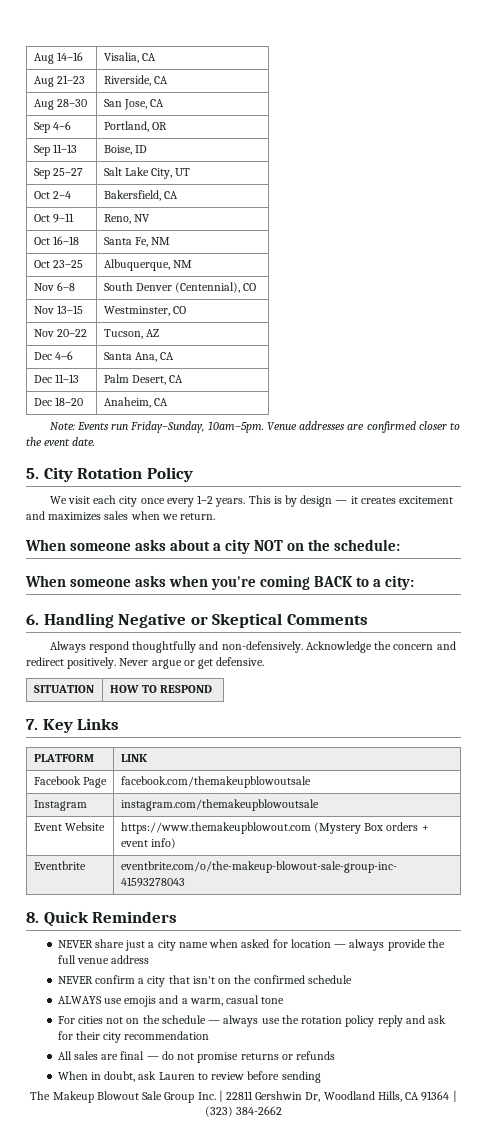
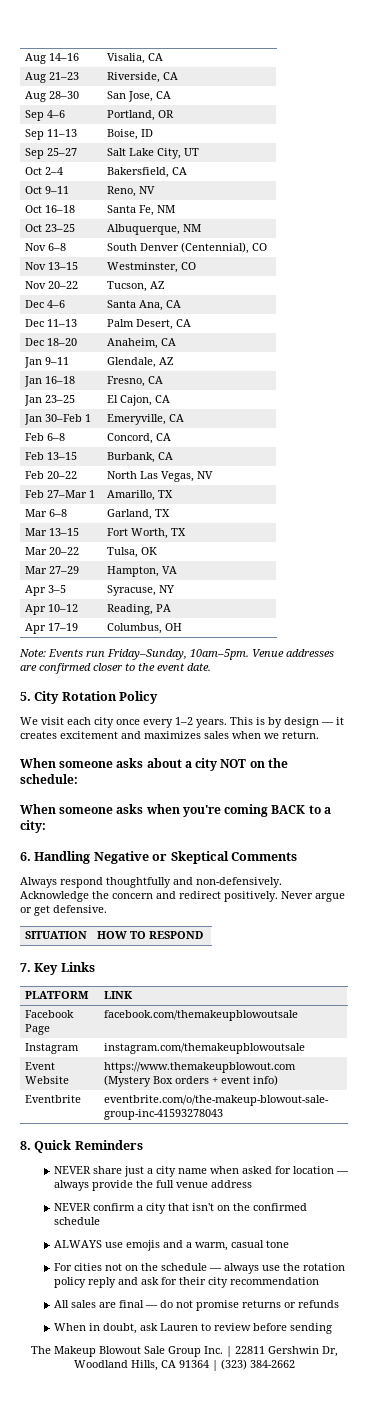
+ Jan 9–11 | Glendale, AZ
+ Jan 16–18 | Fresno, CA
+ Jan 23–25 | El Cajon, CA
+ Jan 30–Feb 1 | Emeryville, CA
+ Feb 6–8 | Concord, CA
+ Feb 13–15 | Burbank, CA
+ Feb 20–22 | North Las Vegas, NV
+ Feb 27–Mar 1 | Amarillo, TX
+ Mar 6–8 | Garland, TX
+ Mar 13–15 | Fort Worth, TX
+ Mar 20–22 | Tulsa, OK
+ Mar 27–29 | Hampton, VA
+ Apr 3–5 | Syracuse, NY
+ Apr 10–12 | Reading, PA
+ Apr 17–19 | Columbus, OH

